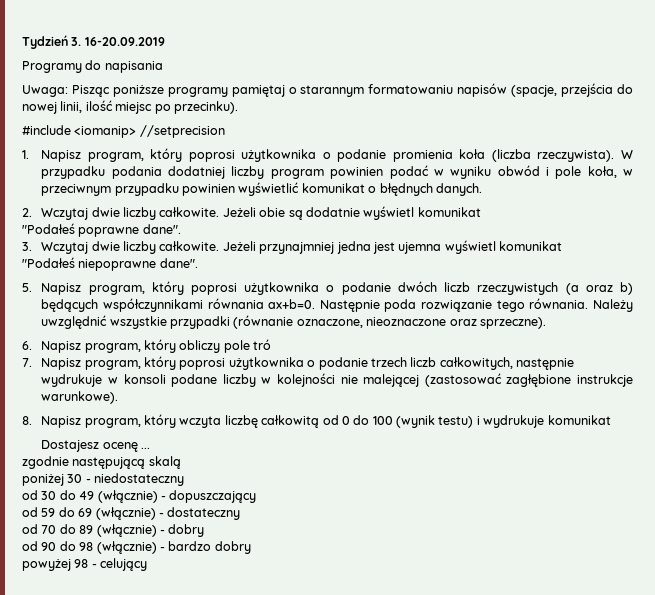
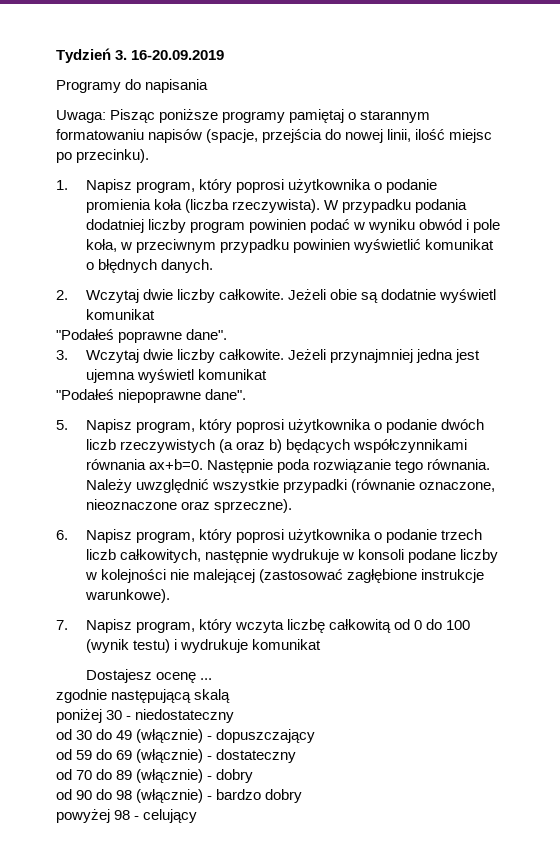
- #include <iomanip> //setprecision
- 6. Napisz program, który obliczy pole tró
- 7. Napisz program, który poprosi użytkownika o podanie trzech liczb całkowitych, następnie wydrukuje w konsoli podane liczby w kolejności nie malejącej (zastosować zagłębione instrukcje warunkowe).
+ 6. Napisz program, który poprosi użytkownika o podanie trzech liczb całkowitych, następnie wydrukuje w konsoli podane liczby w kolejności nie malejącej (zastosować zagłębione instrukcje warunkowe).
- 8. Napisz program, który wczyta liczbę całkowitą od 0 do 100 (wynik testu) i wydrukuje komunikat
+ 7. Napisz program, który wczyta liczbę całkowitą od 0 do 100 (wynik testu) i wydrukuje komunikat

